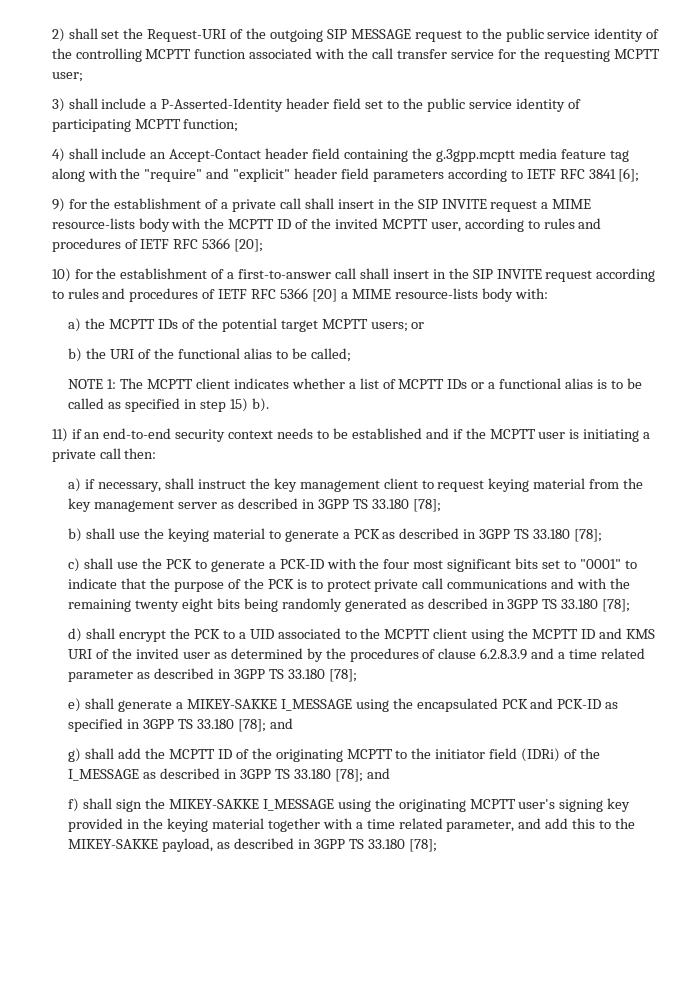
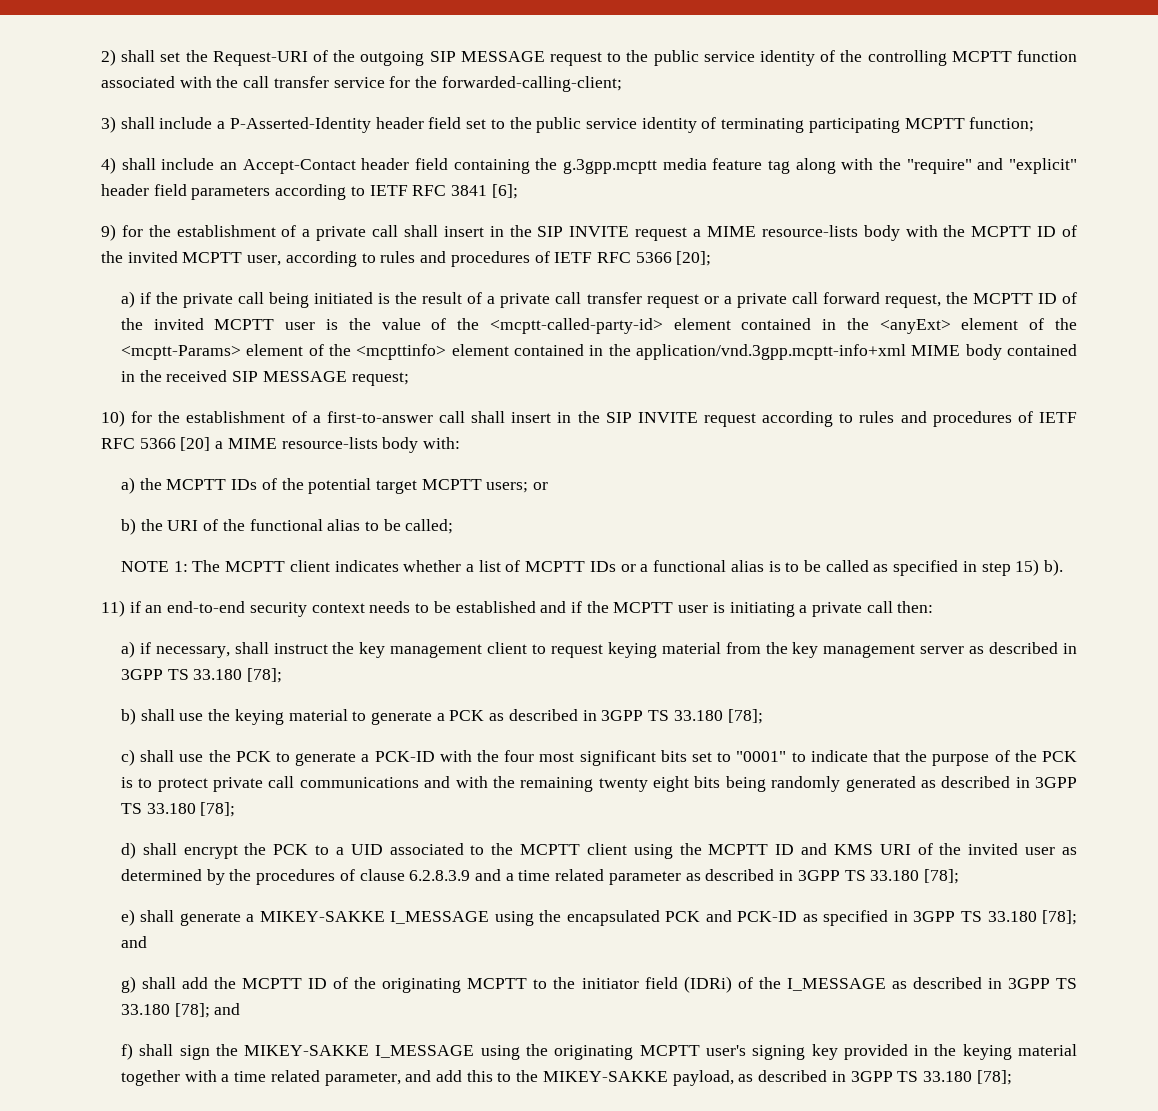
- 2) shall set the Request-URI of the outgoing SIP MESSAGE request to the public service identity of the controlling MCPTT function associated with the call transfer service for the requesting MCPTT user;
+ 2) shall set the Request-URI of the outgoing SIP MESSAGE request to the public service identity of the controlling MCPTT function associated with the call transfer service for the forwarded-calling-client;
- 3) shall include a P-Asserted-Identity header field set to the public service identity of participating MCPTT function;
+ 3) shall include a P-Asserted-Identity header field set to the public service identity of terminating participating MCPTT function;
+ a) if the private call being initiated is the result of a private call transfer request or a private call forward request, the MCPTT ID of the invited MCPTT user is the value of the <mcptt-called-party-id> element contained in the <anyExt> element of the <mcptt-Params> element of the <mcpttinfo> element contained in the application/vnd.3gpp.mcptt-info+xml MIME body contained in the received SIP MESSAGE request;

